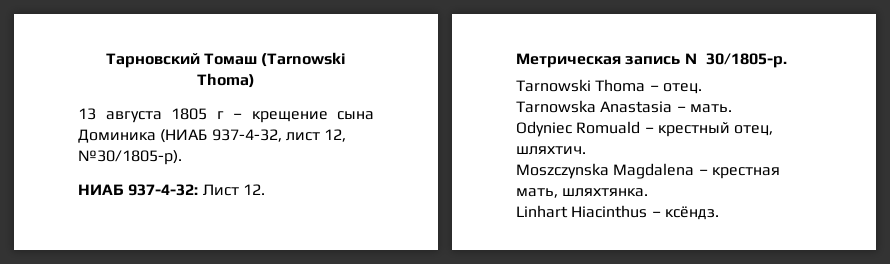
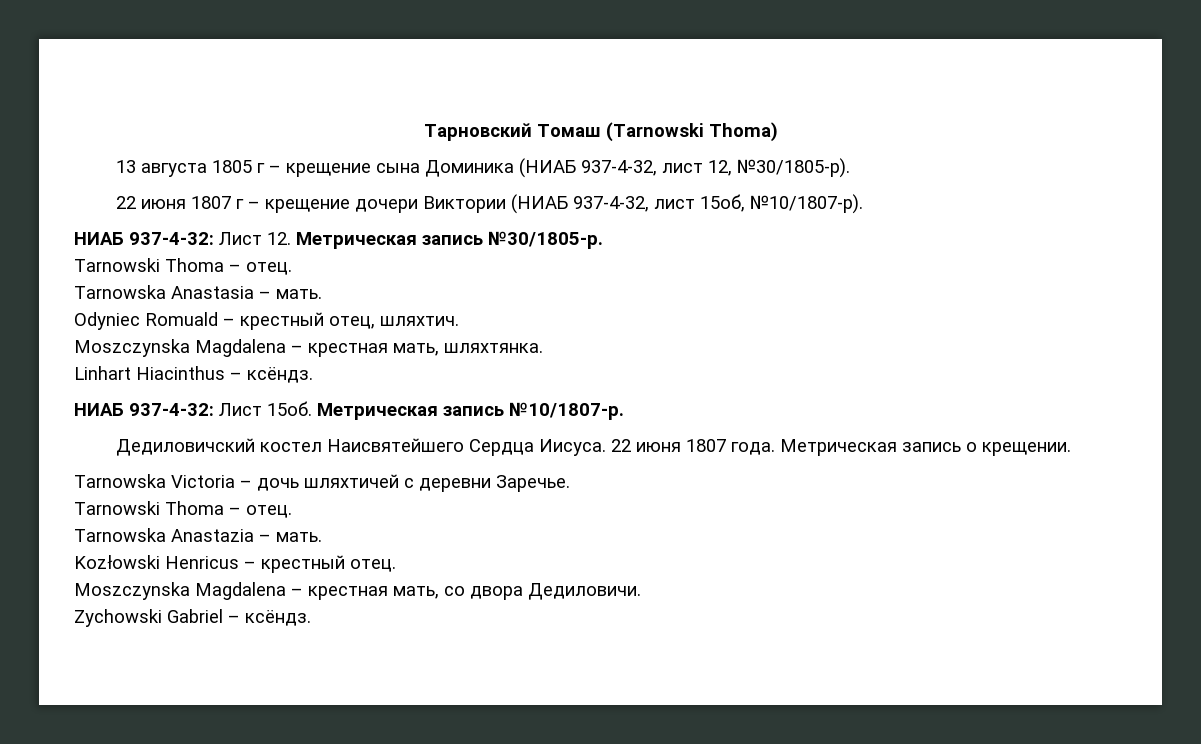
+ 22 июня 1807 г – крещение дочери Виктории (НИАБ 937-4-32, лист 15об, №10/1807-р).
+ НИАБ 937-4-32: Лист 15об. Метрическая запись №10/1807-р.
+ Дедиловичский костел Наисвятейшего Сердца Иисуса. 22 июня 1807 года. Метрическая запись о крещении.
+ Tarnowska Victoria – дочь шляхтичей с деревни Заречье.
+ Tarnowski Thoma – отец.
+ Tarnowska Anastazia – мать.
+ Kozłowski Henricus – крестный отец.
+ Moszczynska Magdalena – крестная мать, со двора Дедиловичи.
+ Zychowski Gabriel – ксёндз.

